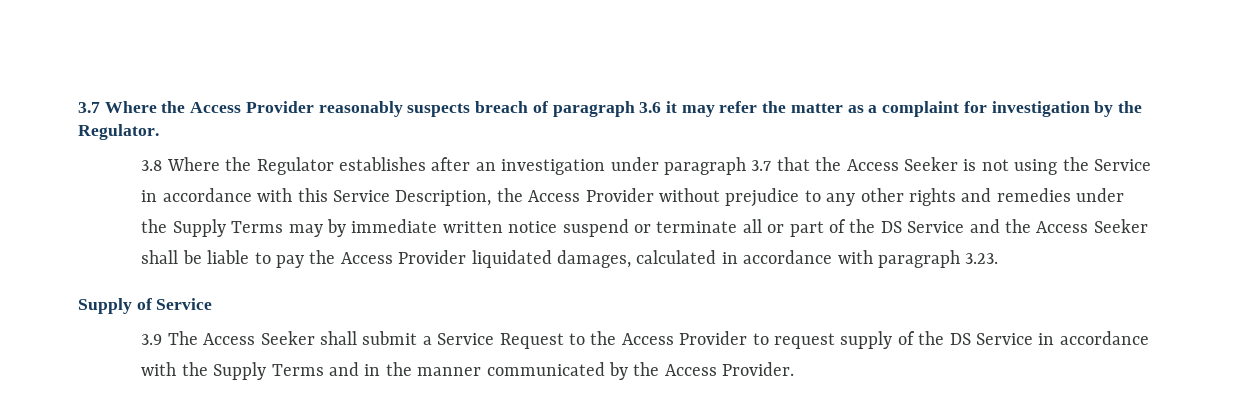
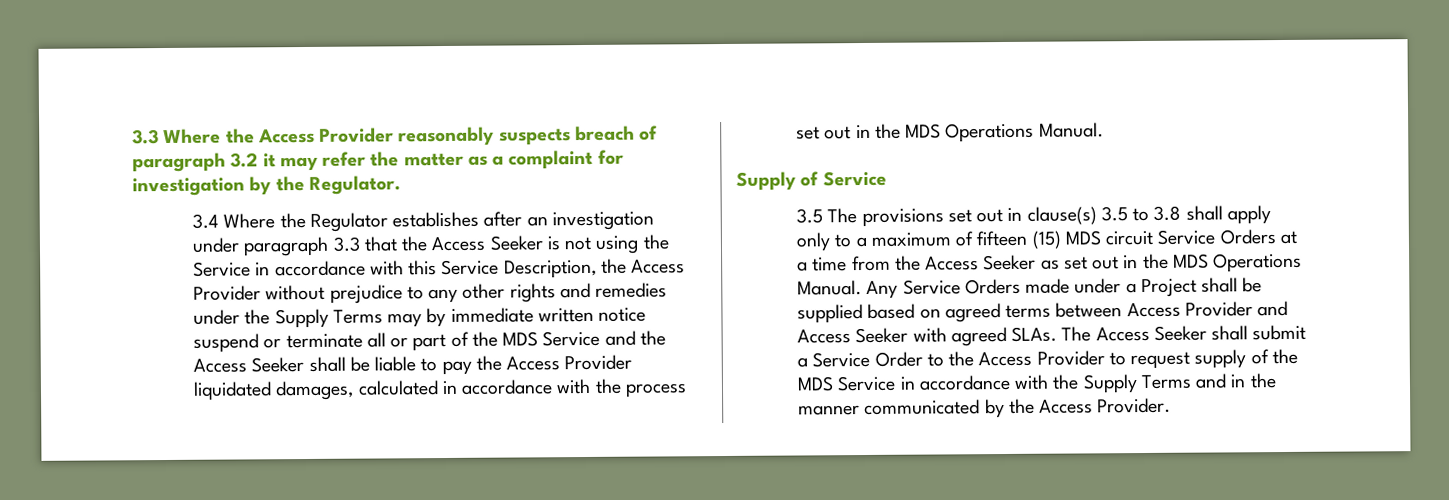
- 3.7 Where the Access Provider reasonably suspects breach of paragraph 3.6 it may refer the matter as a complaint for investigation by the Regulator.
+ 3.3 Where the Access Provider reasonably suspects breach of paragraph 3.2 it may refer the matter as a complaint for investigation by the Regulator.
- 3.8 Where the Regulator establishes after an investigation under paragraph 3.7 that the Access Seeker is not using the Service in accordance with this Service Description, the Access Provider without prejudice to any other rights and remedies under the Supply Terms may by immediate written notice suspend or terminate all or part of the DS Service and the Access Seeker shall be liable to pay the Access Provider liquidated damages, calculated in accordance with paragraph 3.23.
+ 3.4 Where the Regulator establishes after an investigation under paragraph 3.3 that the Access Seeker is not using the Service in accordance with this Service Description, the Access Provider without prejudice to any other rights and remedies under the Supply Terms may by immediate written notice suspend or terminate all or part of the MDS Service and the Access Seeker shall be liable to pay the Access Provider liquidated damages, calculated in accordance with the process set out in the MDS Operations Manual.
  Supply of Service
- 3.9 The Access Seeker shall submit a Service Request to the Access Provider to request supply of the DS Service in accordance with the Supply Terms and in the manner communicated by the Access Provider.
+ 3.5 The provisions set out in clause(s) 3.5 to 3.8 shall apply only to a maximum of fifteen (15) MDS circuit Service Orders at a time from the Access Seeker as set out in the MDS Operations Manual. Any Service Orders made under a Project shall be supplied based on agreed terms between Access Provider and Access Seeker with agreed SLAs. The Access Seeker shall submit a Service Order to the Access Provider to request supply of the MDS Service in accordance with the Supply Terms and in the manner communicated by the Access Provider.

